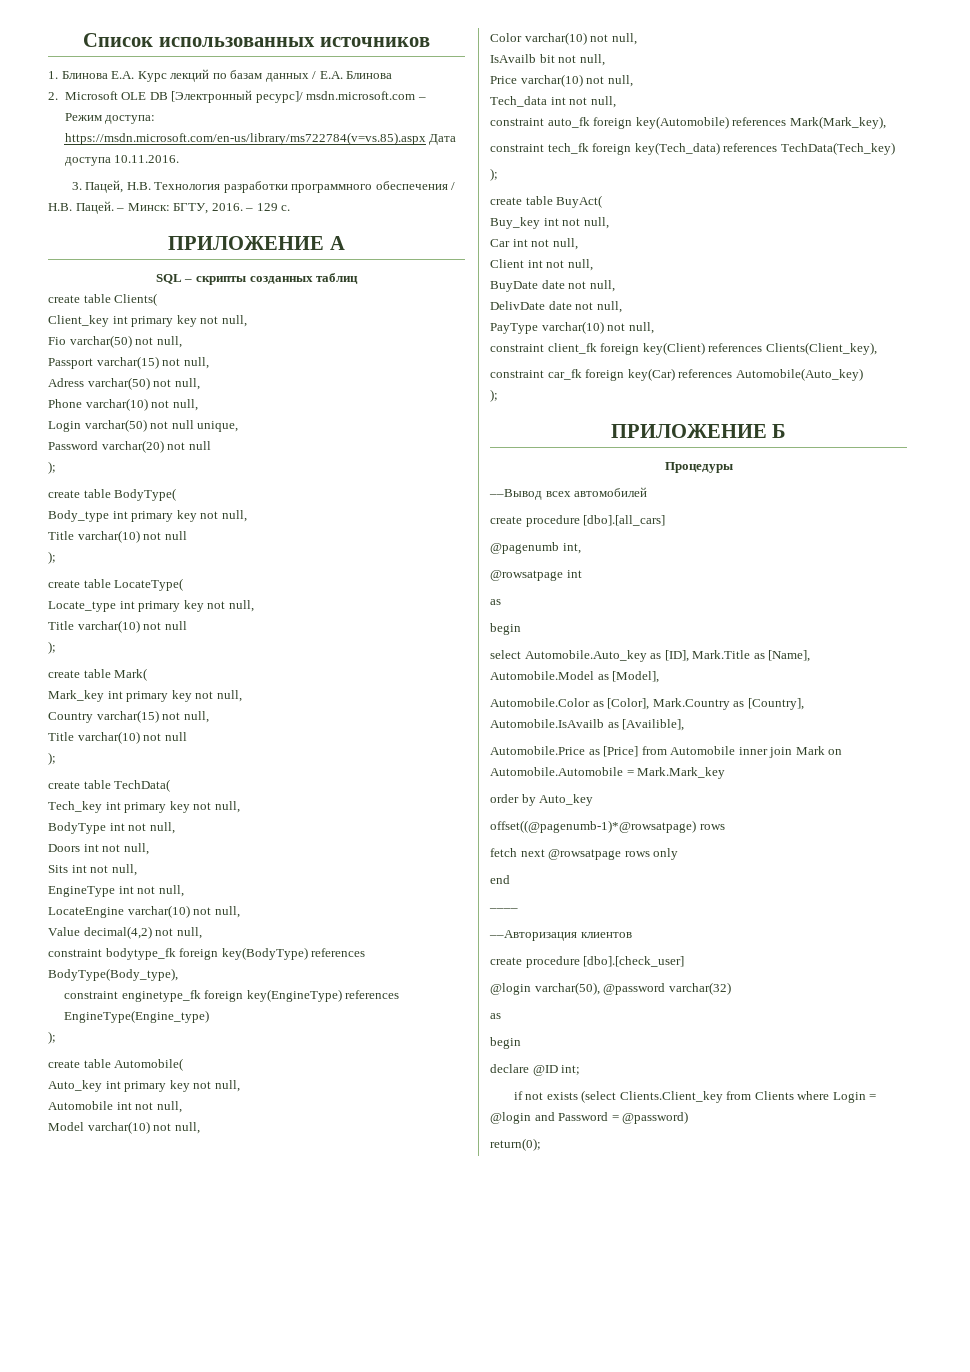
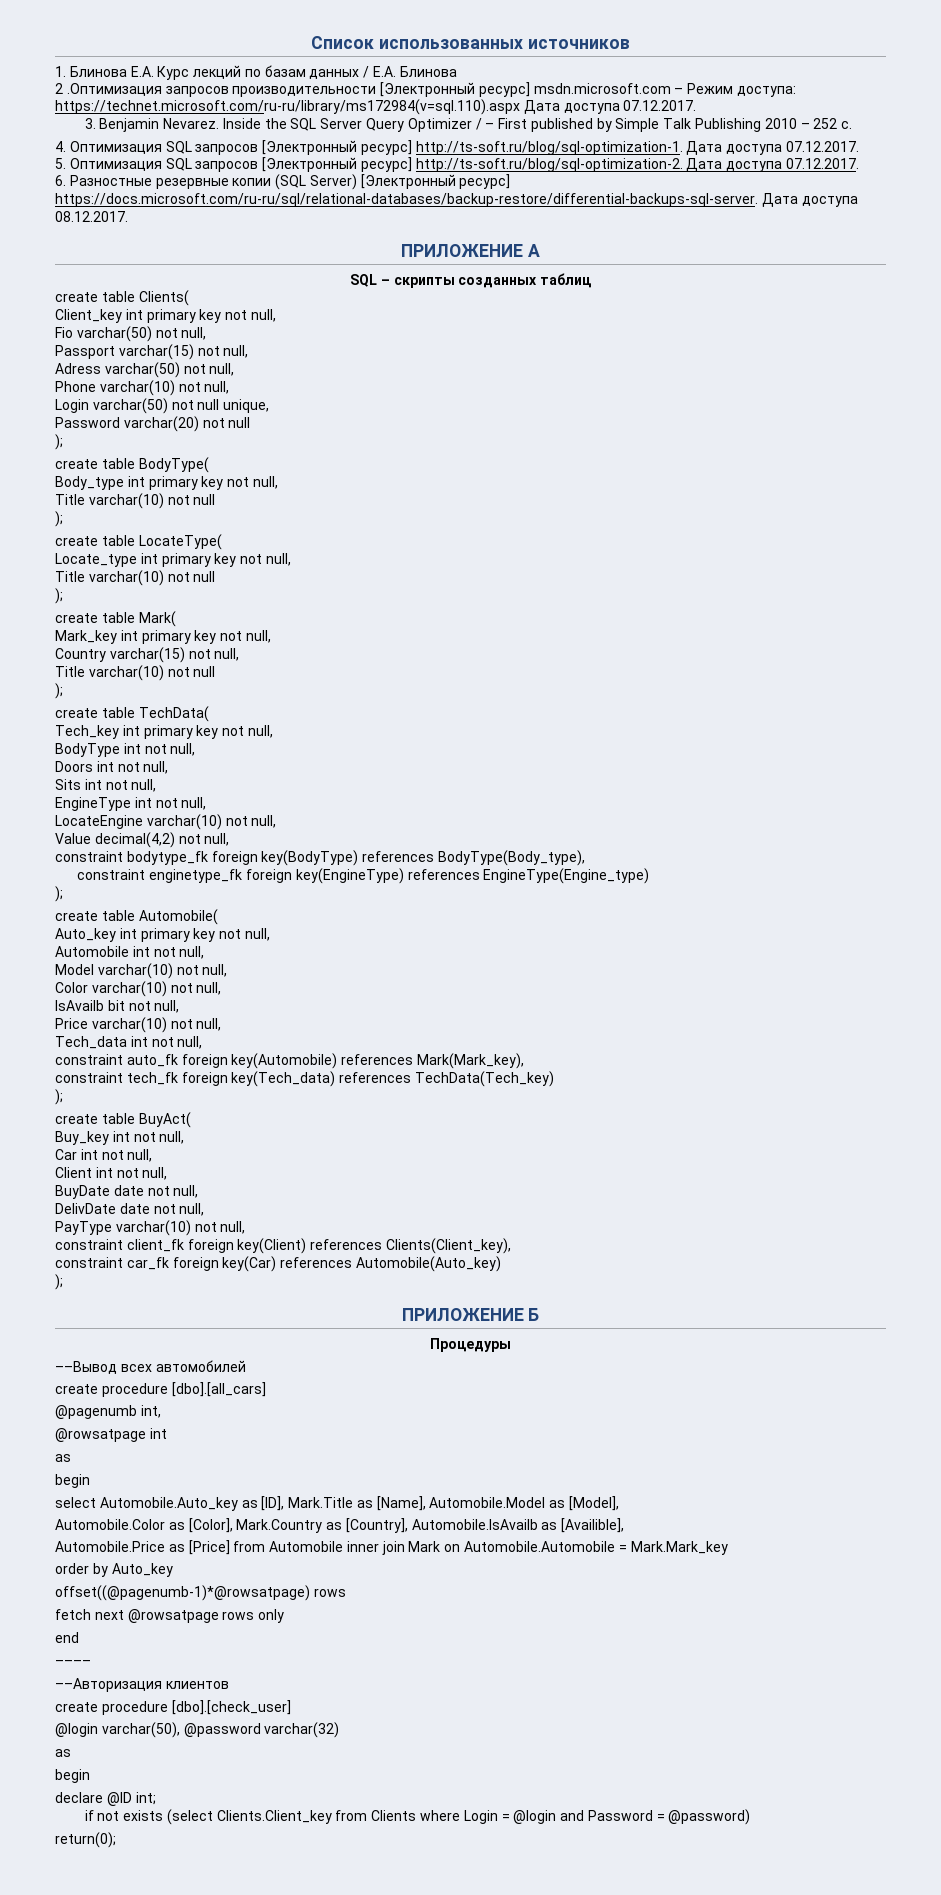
- 2. Microsoft OLE DB [Электронный ресурс]/ msdn.microsoft.com – Режим доступа: https://msdn.microsoft.com/en-us/library/ms722784(v=vs.85).aspx Дата доступа 10.11.2016.
+ 2 .Оптимизация запросов производительности [Электронный ресурс] msdn.microsoft.com – Режим доступа: https://technet.microsoft.com/ru-ru/library/ms172984(v=sql.110).aspx Дата доступа 07.12.2017.
- 3. Пацей, Н.В. Технология разработки программного обеспечения / Н.В. Пацей. – Минск: БГТУ, 2016. – 129 с.
+ 3. Benjamin Nevarez. Inside the SQL Server Query Optimizer / – First published by Simple Talk Publishing 2010 – 252 с.
+ 4. Оптимизация SQL запросов [Электронный ресурс] http://ts-soft.ru/blog/sql-optimization-1. Дата доступа 07.12.2017.
+ 5. Оптимизация SQL запросов [Электронный ресурс] http://ts-soft.ru/blog/sql-optimization-2. Дата доступа 07.12.2017.
+ 6. Разностные резервные копии (SQL Server) [Электронный ресурс] https://docs.microsoft.com/ru-ru/sql/relational-databases/backup-restore/differential-backups-sql-server. Дата доступа 08.12.2017.

